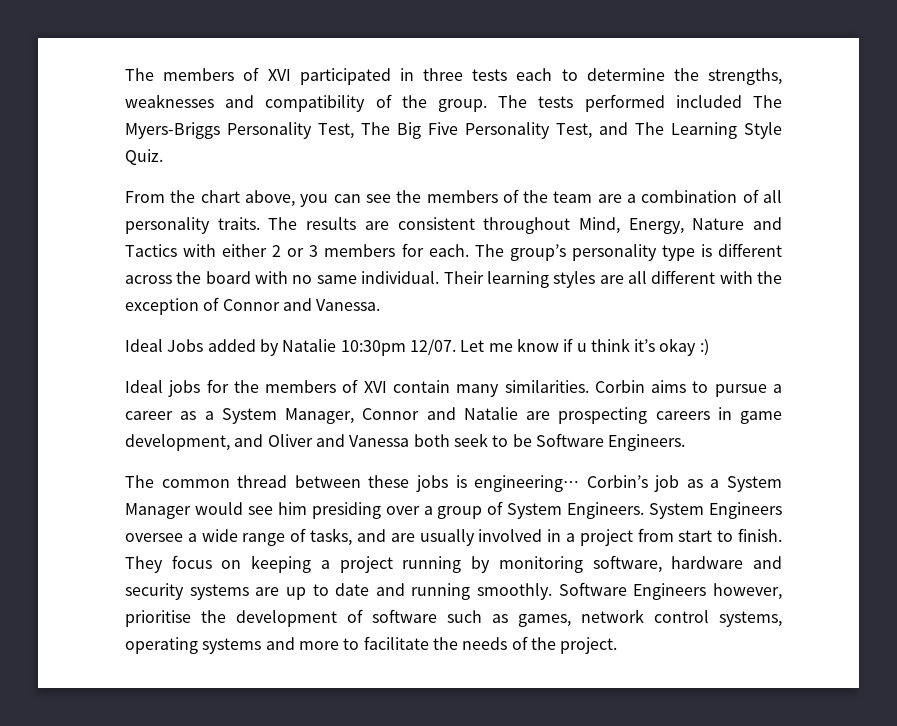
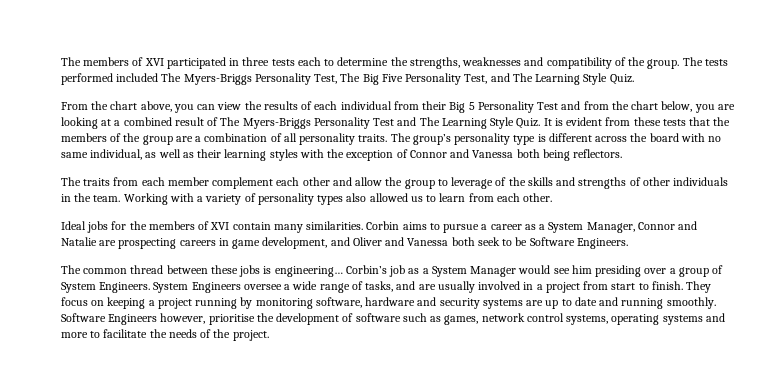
- From the chart above, you can see the members of the team are a combination of all personality traits.
+ From the chart above, you can view the results of each individual from their Big 5 Personality Test and from the chart below, you are looking at a combined result of The Myers-Briggs Personality Test and The Learning Style Quiz. It is evident from these tests that the members of the group are a combination of all personality traits.
- The results are consistent throughout Mind, Energy, Nature and Tactics with either 2 or 3 members for each. The group’s personality type is different across the board with no same individual. Their learning styles are all different with the exception of Connor and Vanessa.
- Ideal Jobs added by Natalie 10:30pm 12/07. Let me know if u think it’s okay :)
+ The group’s personality type is different across the board with no same individual, as well as their learning styles with the exception of Connor and Vanessa both being reflectors.
+ The traits from each member complement each other and allow the group to leverage of the skills and strengths of other individuals in the team. Working with a variety of personality types also allowed us to learn from each other.

